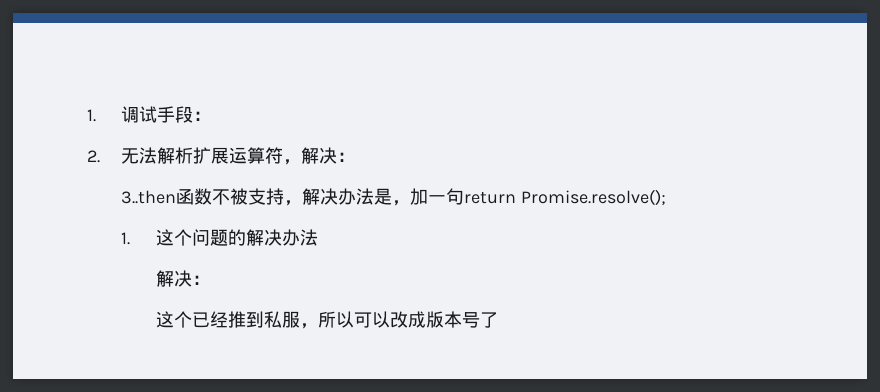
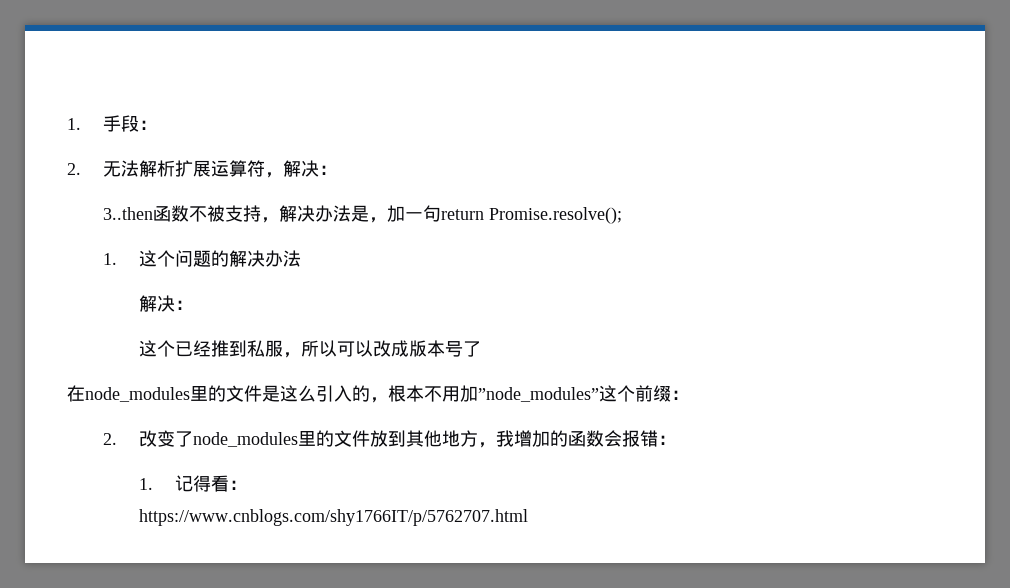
- 1.调试手段：
+ 1.手段：
+ 在node_modules里的文件是这么引入的，根本不用加”node_modules”这个前缀：
+ 2.改变了node_modules里的文件放到其他地方，我增加的函数会报错：
+ 1.记得看：
+ https://www.cnblogs.com/shy1766IT/p/5762707.html

